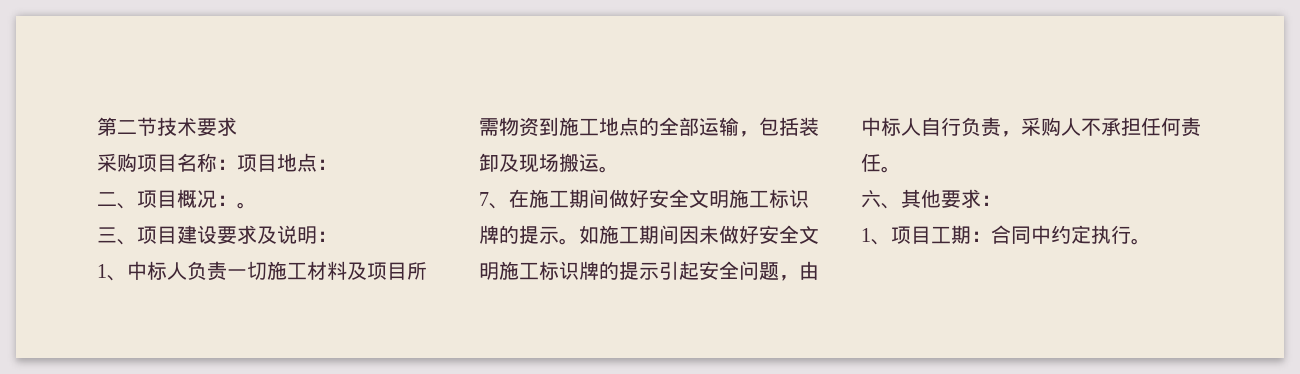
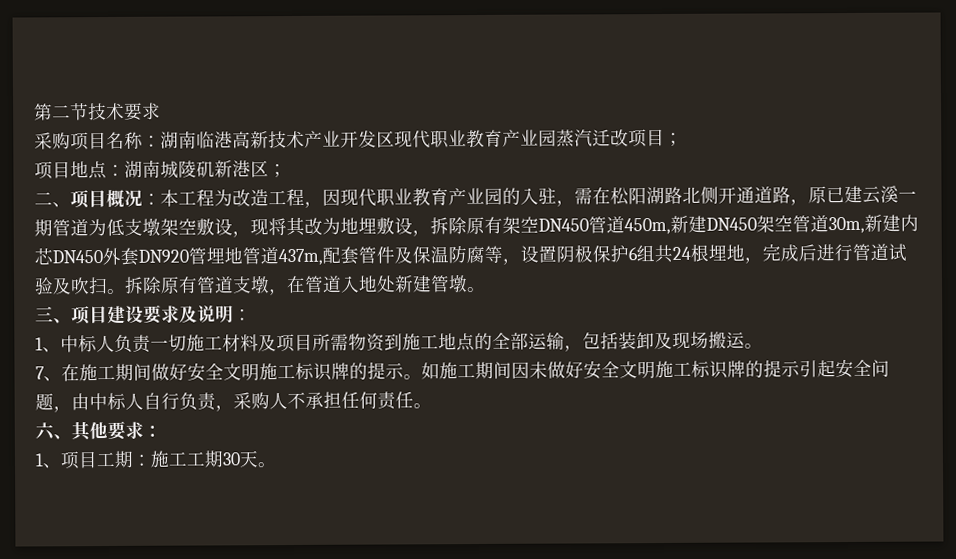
- 采购项目名称：项目地点：
- 二、项目概况：。
+ 采购项目名称：湖南临港高新技术产业开发区现代职业教育产业园蒸汽迁改项目；
+ 项目地点：湖南城陵矶新港区；
+ 二、项目概况：本工程为改造工程，因现代职业教育产业园的入驻，需在松阳湖路北侧开通道路，原已建云溪一期管道为低支墩架空敷设，现将其改为地埋敷设，拆除原有架空DN450管道450m,新建DN450架空管道30m,新建内芯DN450外套DN920管埋地管道437m,配套管件及保温防腐等，设置阴极保护6组共24根埋地，完成后进行管道试验及吹扫。拆除原有管道支墩，在管道入地处新建管墩。
- 1、项目工期：合同中约定执行。
+ 1、项目工期：施工工期30天。

